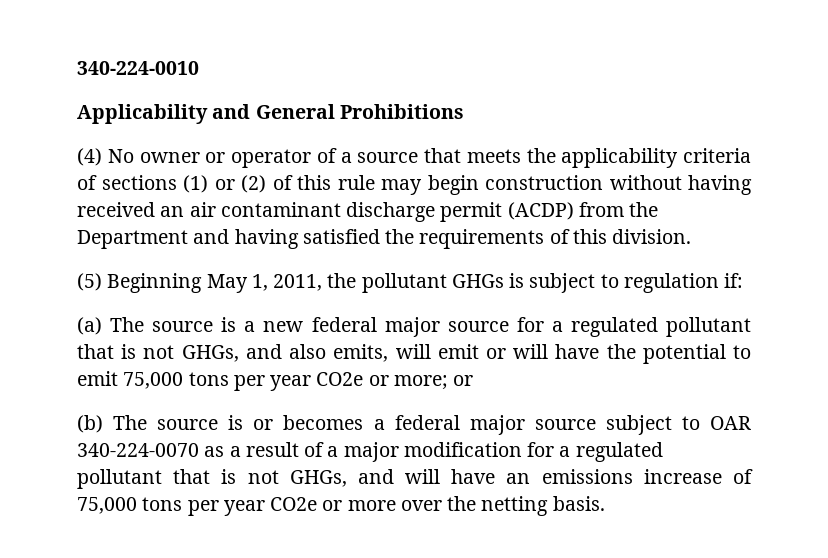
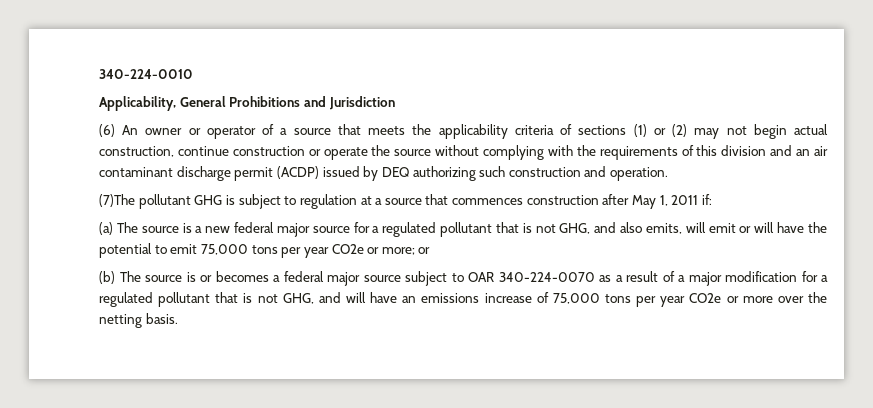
- Applicability and General Prohibitions
- (4) No owner or operator of a source that meets the applicability criteria of sections (1) or (2) of this rule may begin construction without having received an air contaminant discharge permit (ACDP) from the Department and having satisfied the requirements of this division.
- (5) Beginning May 1, 2011, the pollutant GHGs is subject to regulation if:
+ Applicability, General Prohibitions and Jurisdiction
+ (6) An owner or operator of a source that meets the applicability criteria of sections (1) or (2) may not begin actual construction, continue construction or operate the source without complying with the requirements of this division and an air contaminant discharge permit (ACDP) issued by DEQ authorizing such construction and operation.
+ (7)The pollutant GHG is subject to regulation at a source that commences construction after May 1, 2011 if:
- (a) The source is a new federal major source for a regulated pollutant that is not GHGs, and also emits, will emit or will have the potential to emit 75,000 tons per year CO2e or more; or
+ (a) The source is a new federal major source for a regulated pollutant that is not GHG, and also emits, will emit or will have the potential to emit 75,000 tons per year CO2e or more; or
- (b) The source is or becomes a federal major source subject to OAR 340-224-0070 as a result of a major modification for a regulated pollutant that is not GHGs, and will have an emissions increase of 75,000 tons per year CO2e or more over the netting basis.
+ (b) The source is or becomes a federal major source subject to OAR 340-224-0070 as a result of a major modification for a regulated pollutant that is not GHG, and will have an emissions increase of 75,000 tons per year CO2e or more over the netting basis.

